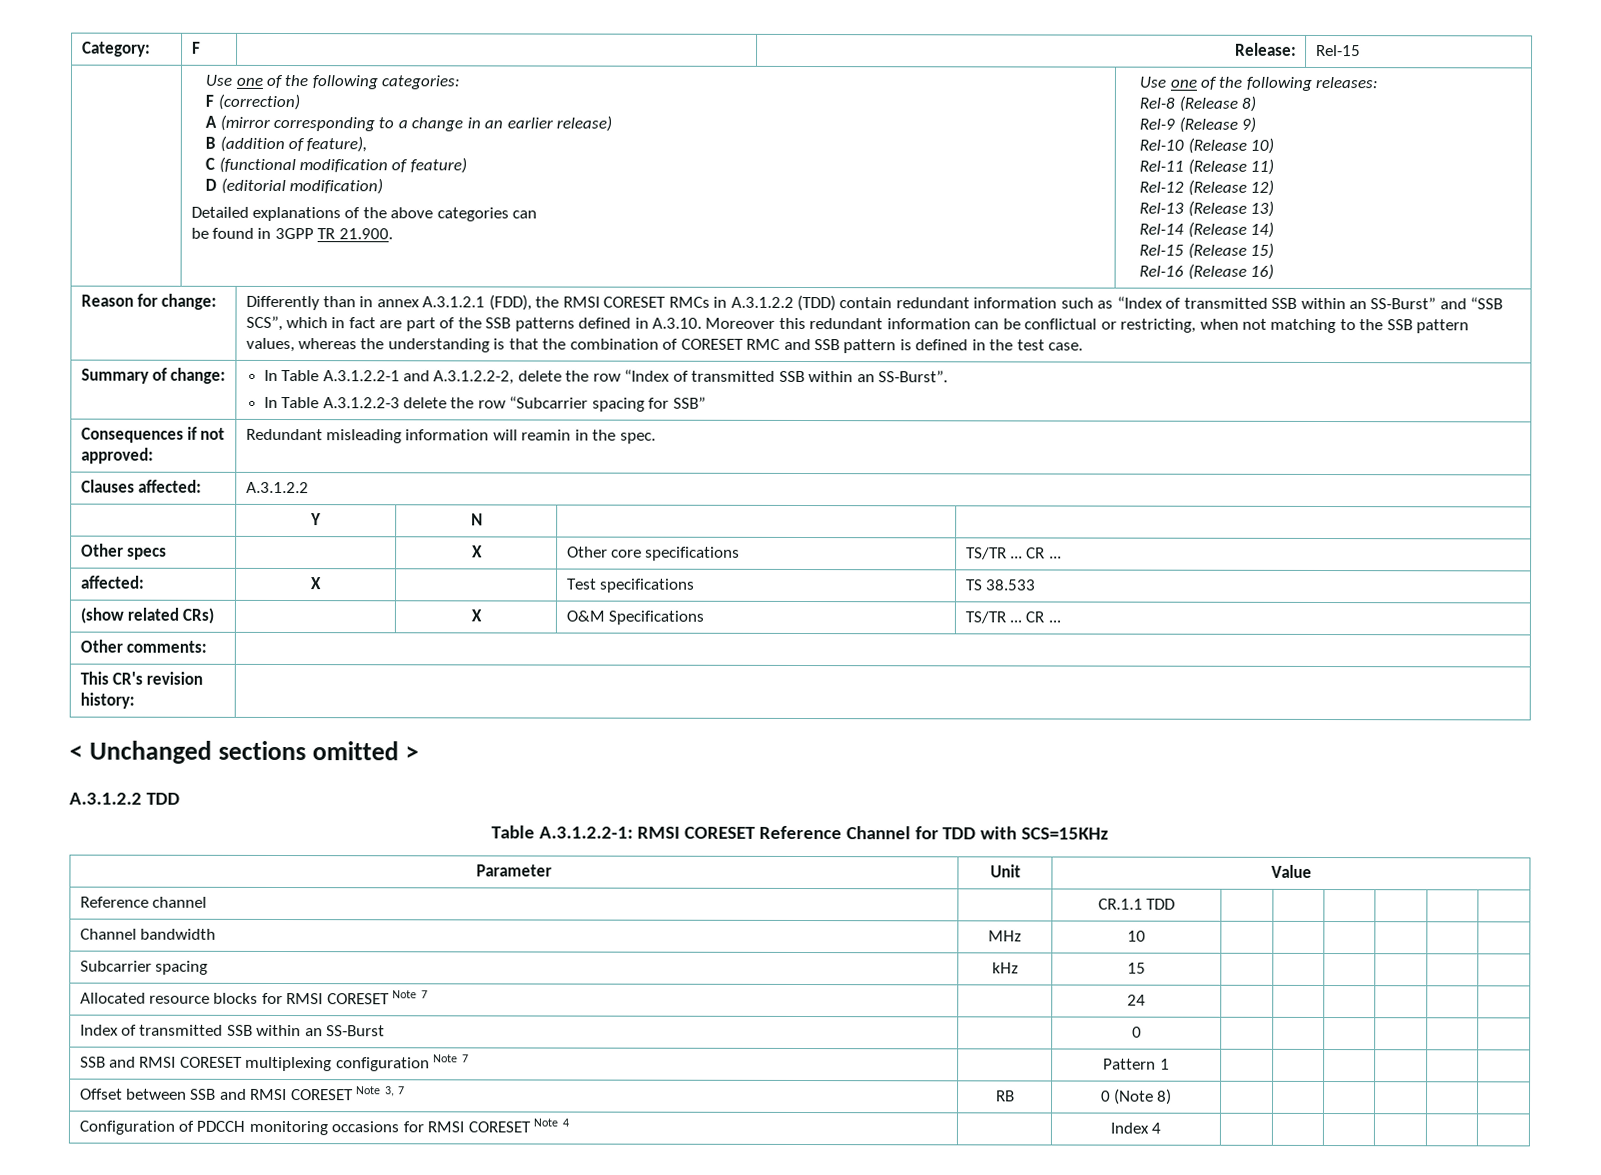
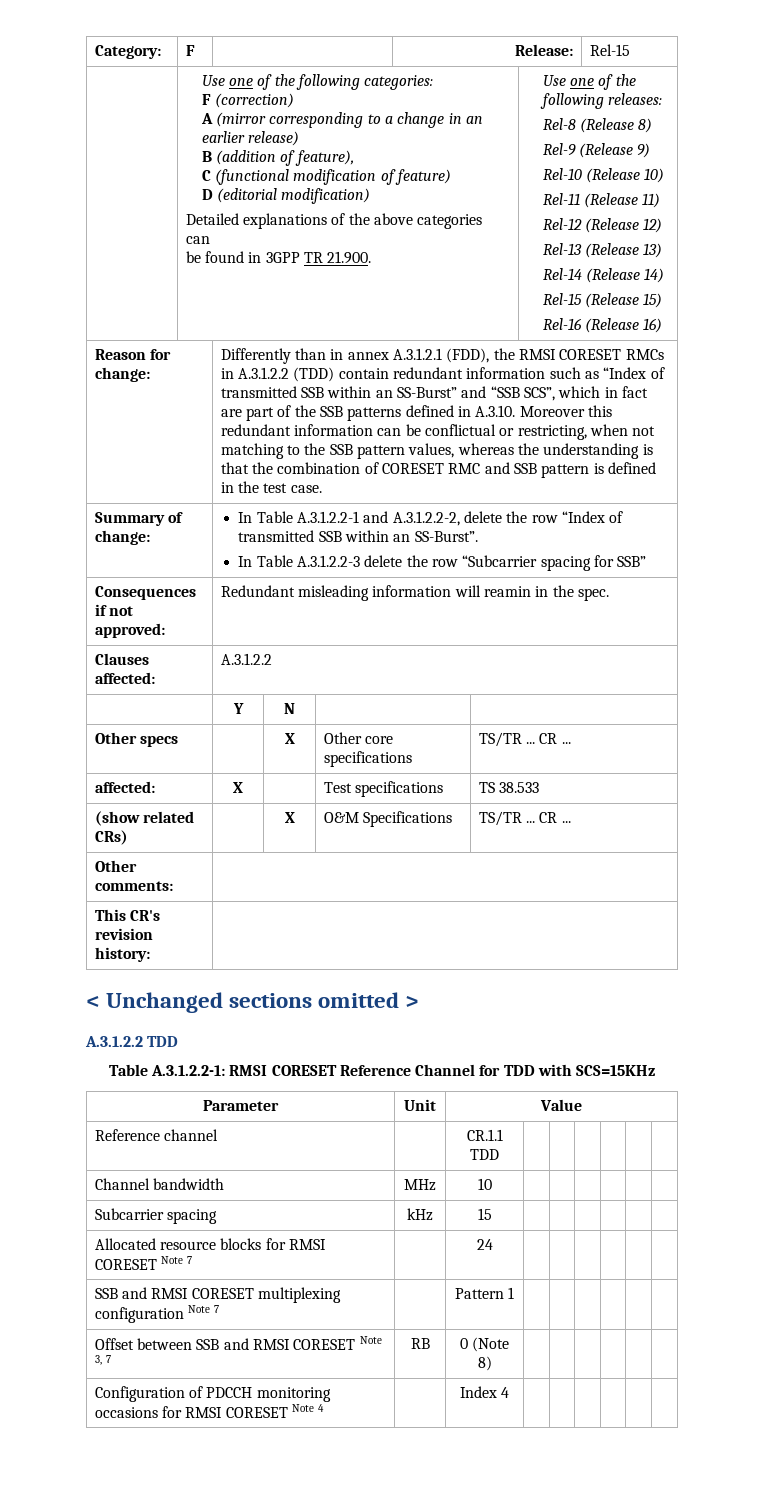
- Index of transmitted SSB within an SS-Burst | | 0 | | | | | |

